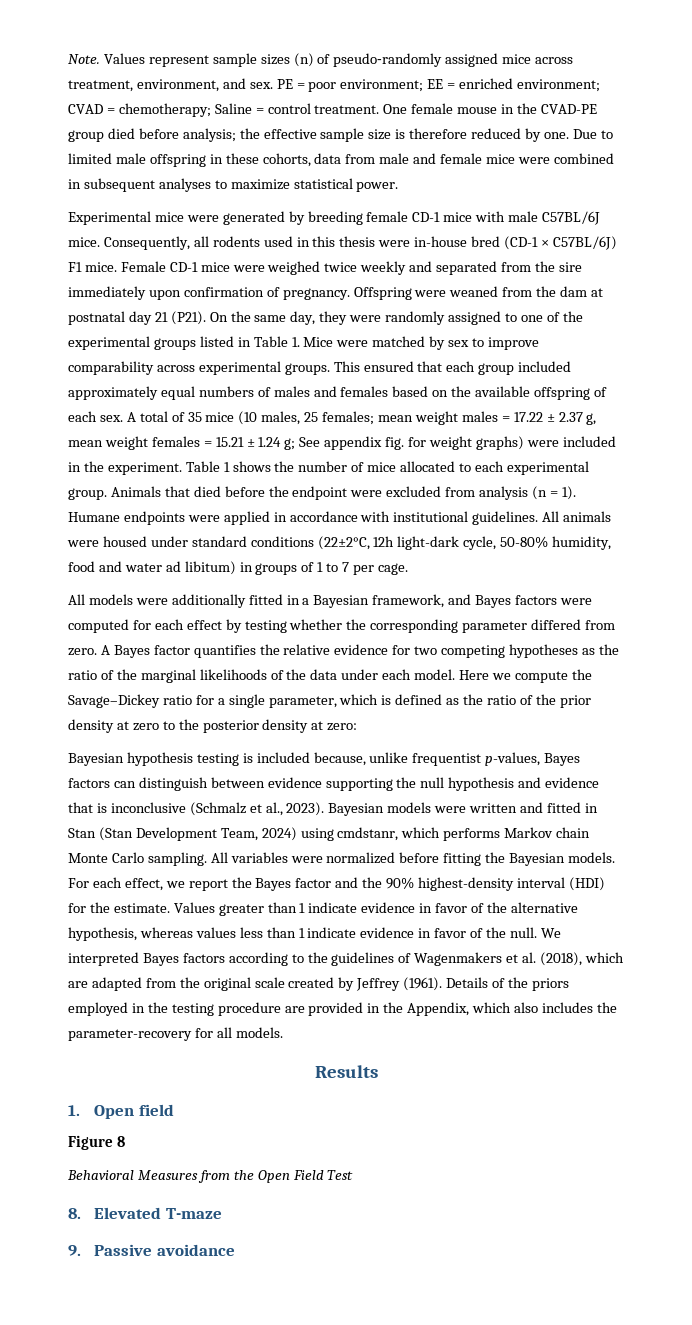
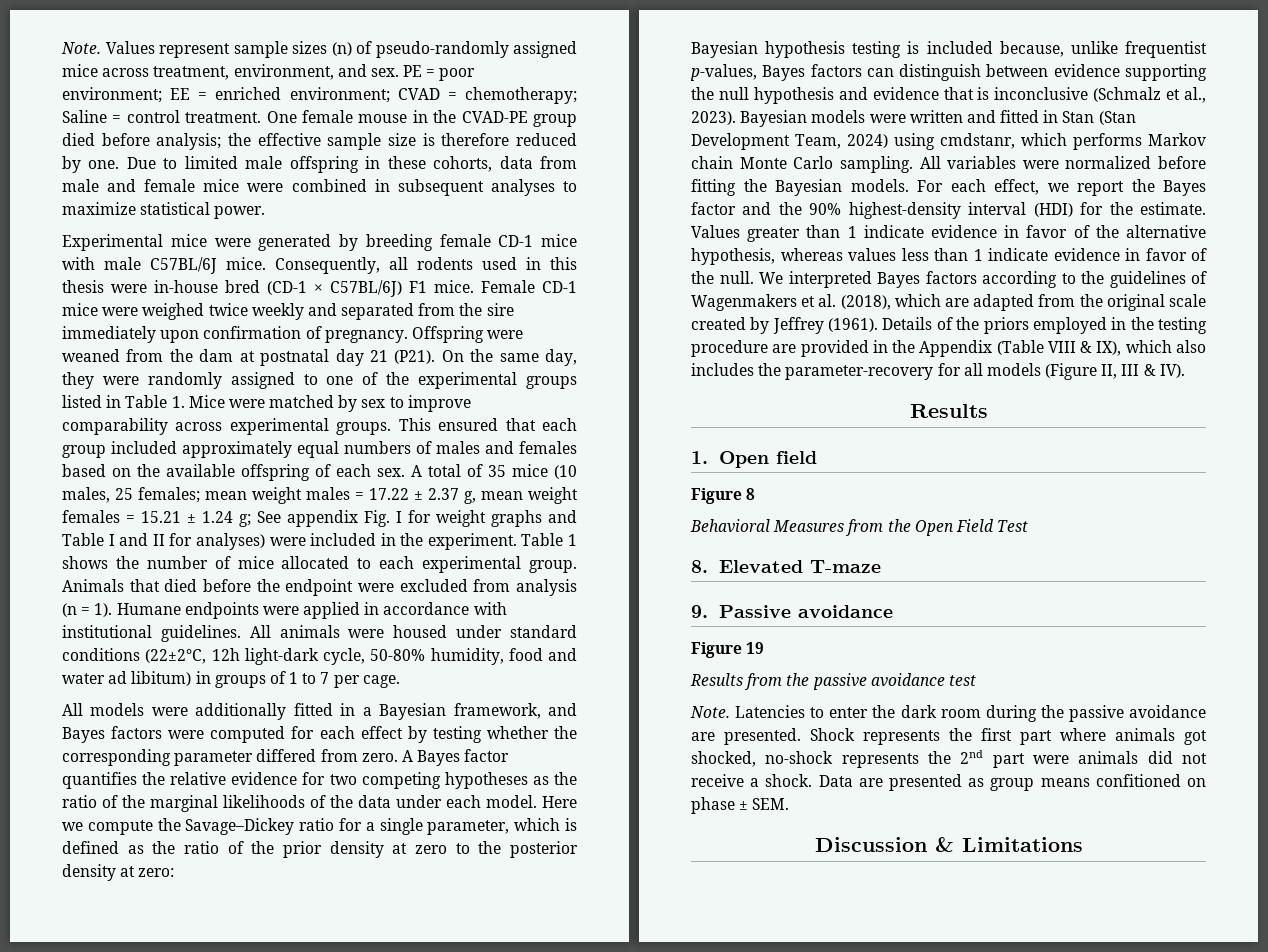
- A total of 35 mice (10 males, 25 females; mean weight males = 17.22 ± 2.37 g, mean weight females = 15.21 ± 1.24 g; See appendix fig. for weight graphs) were included in the experiment.
+ A total of 35 mice (10 males, 25 females; mean weight males = 17.22 ± 2.37 g, mean weight females = 15.21 ± 1.24 g; See appendix Fig. I for weight graphs and Table I and II for analyses) were included in the experiment.
- Details of the priors employed in the testing procedure are provided in the Appendix, which also includes the parameter-recovery for all models.
+ Details of the priors employed in the testing procedure are provided in the Appendix (Table VIII & IX), which also includes the parameter-recovery for all models (Figure II, III & IV).
+ Figure 19
+ Results from the passive avoidance test
+ Note. Latencies to enter the dark room during the passive avoidance are presented. Shock represents the first part where animals got shocked, no-shock represents the 2nd part were animals did not receive a shock. Data are presented as group means confitioned on phase ± SEM.
+ Discussion & Limitations

